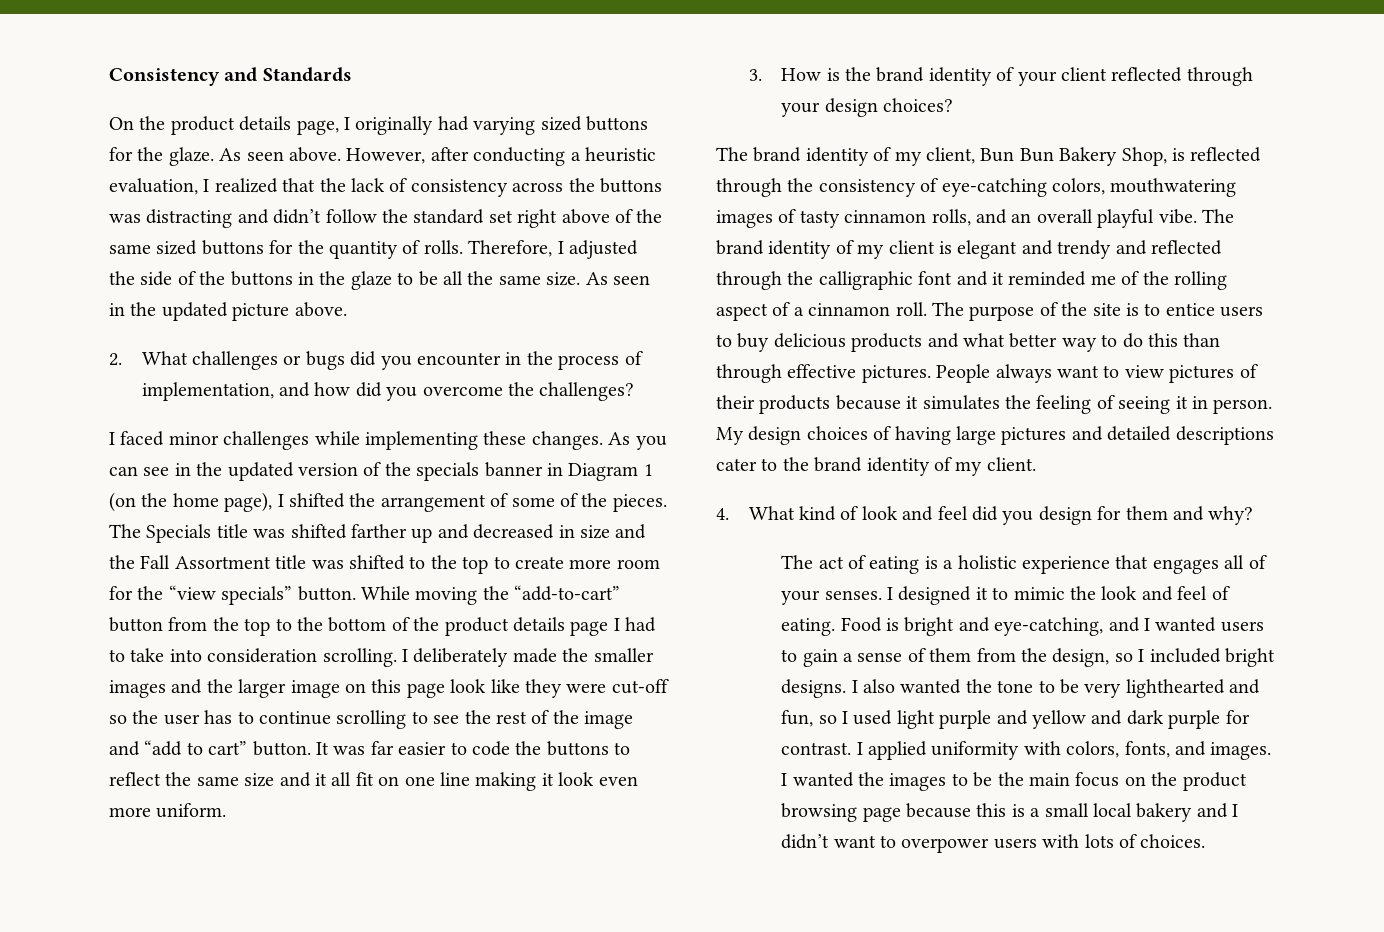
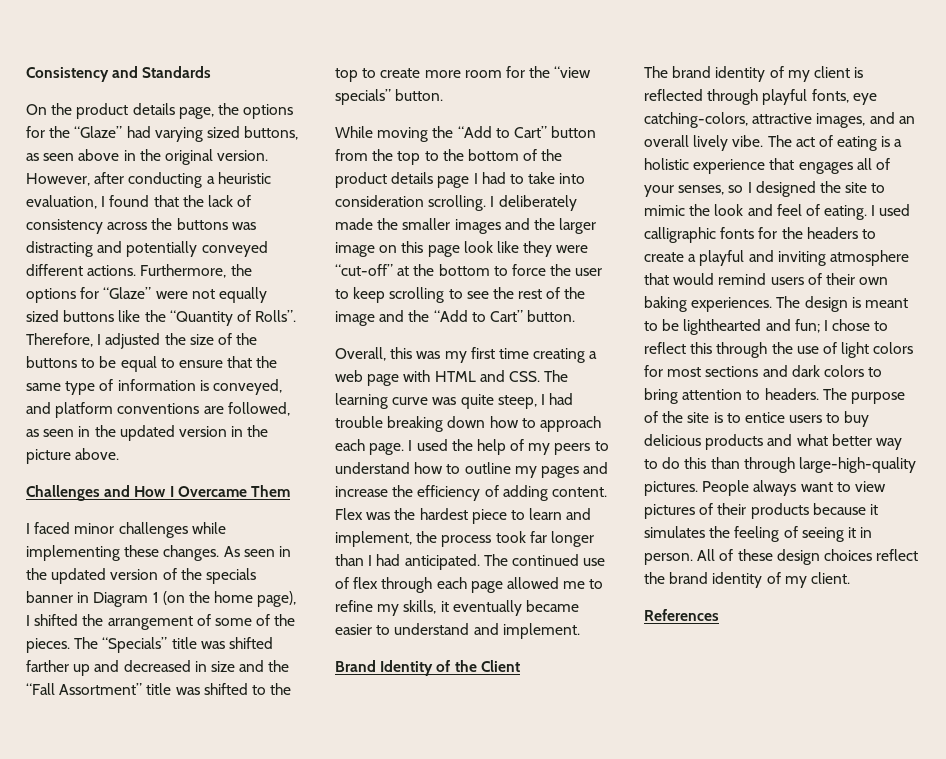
- On the product details page, I originally had varying sized buttons for the glaze. As seen above.
+ On the product details page, the options for the “Glaze” had varying sized buttons, as seen above in the original version.
- However, after conducting a heuristic evaluation, I realized that the lack of consistency across the buttons was distracting and didn’t follow the standard set right above of the same sized buttons for the quantity of rolls.
+ However, after conducting a heuristic evaluation, I found that the lack of consistency across the buttons was distracting and potentially conveyed different actions. Furthermore, the options for “Glaze” were not equally sized buttons like the “Quantity of Rolls”.
- Therefore, I adjusted the side of the buttons in the glaze to be all the same size. As seen in the updated picture above.
+ Therefore, I adjusted the size of the buttons to be equal to ensure that the same type of information is conveyed, and platform conventions are followed, as seen in the updated version in the picture above.
- 2. What challenges or bugs did you encounter in the process of implementation, and how did you overcome the challenges?
+ Challenges and How I Overcame Them
- As you can see in the updated version of the specials banner in Diagram 1 (on the home page), I shifted the arrangement of some of the pieces.
+ As seen in the updated version of the specials banner in Diagram 1 (on the home page), I shifted the arrangement of some of the pieces.
- The Specials title was shifted farther up and decreased in size and the Fall Assortment title was shifted to the top to create more room for the “view specials” button. While moving the “add-to-cart” button from the top to the bottom of the product details page I had to take into consideration scrolling.
+ The “Specials” title was shifted farther up and decreased in size and the “Fall Assortment” title was shifted to the top to create more room for the “view specials” button.
+ While moving the “Add to Cart” button from the top to the bottom of the product details page I had to take into consideration scrolling.
- I deliberately made the smaller images and the larger image on this page look like they were cut-off so the user has to continue scrolling to see the rest of the image and “add to cart” button. It was far easier to code the buttons to reflect the same size and it all fit on one line making it look even more uniform.
- 3. How is the brand identity of your client reflected through your design choices?
- The brand identity of my client, Bun Bun Bakery Shop, is reflected through the consistency of eye-catching colors, mouthwatering images of tasty cinnamon rolls, and an overall playful vibe. The brand identity of my client is elegant and trendy and reflected through the calligraphic font and it reminded me of the rolling aspect of a cinnamon roll.
+ I deliberately made the smaller images and the larger image on this page look like they were “cut-off” at the bottom to force the user to keep scrolling to see the rest of the image and the “Add to Cart” button.
+ Overall, this was my first time creating a web page with HTML and CSS. The learning curve was quite steep, I had trouble breaking down how to approach each page. I used the help of my peers to understand how to outline my pages and increase the efficiency of adding content. Flex was the hardest piece to learn and implement, the process took far longer than I had anticipated. The continued use of flex through each page allowed me to refine my skills, it eventually became easier to understand and implement.
+ Brand Identity of the Client
+ The brand identity of my client is reflected through playful fonts, eye catching-colors, attractive images, and an overall lively vibe. The act of eating is a holistic experience that engages all of your senses, so I designed the site to mimic the look and feel of eating. I used calligraphic fonts for the headers to create a playful and inviting atmosphere that would remind users of their own baking experiences. The design is meant to be lighthearted and fun; I chose to reflect this through the use of light colors for most sections and dark colors to bring attention to headers.
- The purpose of the site is to entice users to buy delicious products and what better way to do this than through effective pictures.
+ The purpose of the site is to entice users to buy delicious products and what better way to do this than through large-high-quality pictures.
- My design choices of having large pictures and detailed descriptions cater to the brand identity of my client.
+ All of these design choices reflect the brand identity of my client.
- 4. What kind of look and feel did you design for them and why?
- The act of eating is a holistic experience that engages all of your senses. I designed it to mimic the look and feel of eating. Food is bright and eye-catching, and I wanted users to gain a sense of them from the design, so I included bright designs. I also wanted the tone to be very lighthearted and fun, so I used light purple and yellow and dark purple for contrast. I applied uniformity with colors, fonts, and images. I wanted the images to be the main focus on the product browsing page because this is a small local bakery and I didn’t want to overpower users with lots of choices.
+ References

